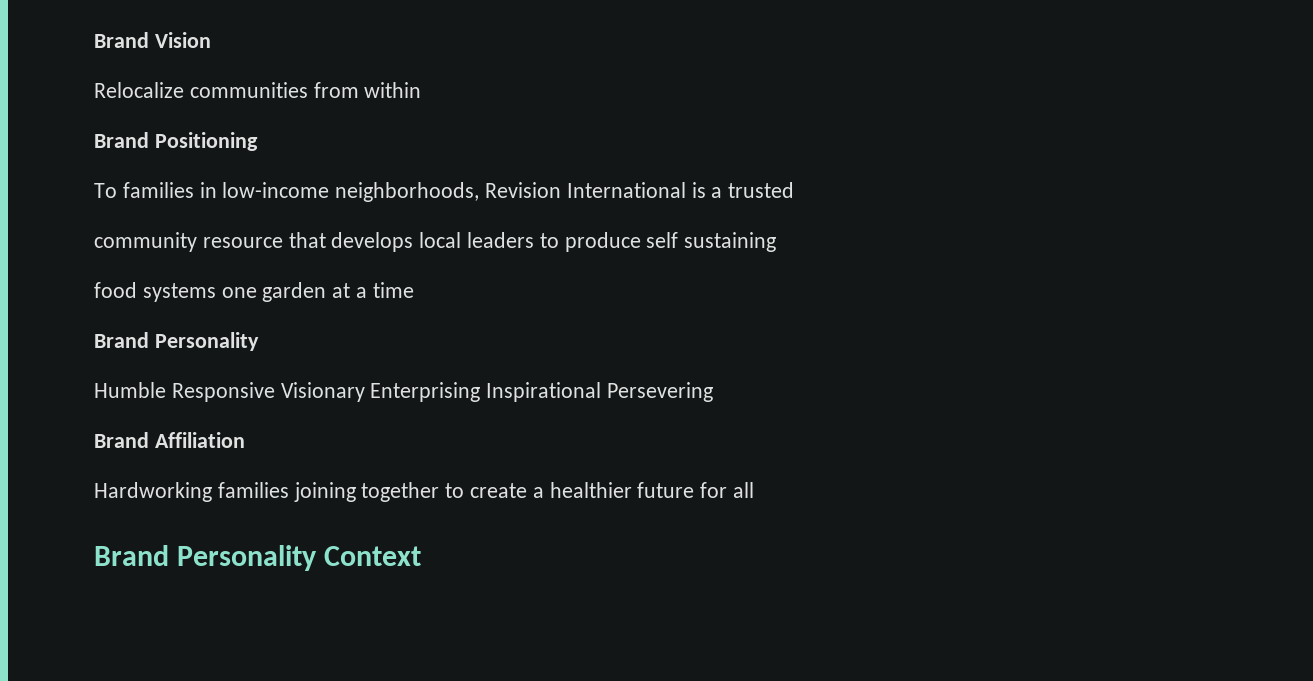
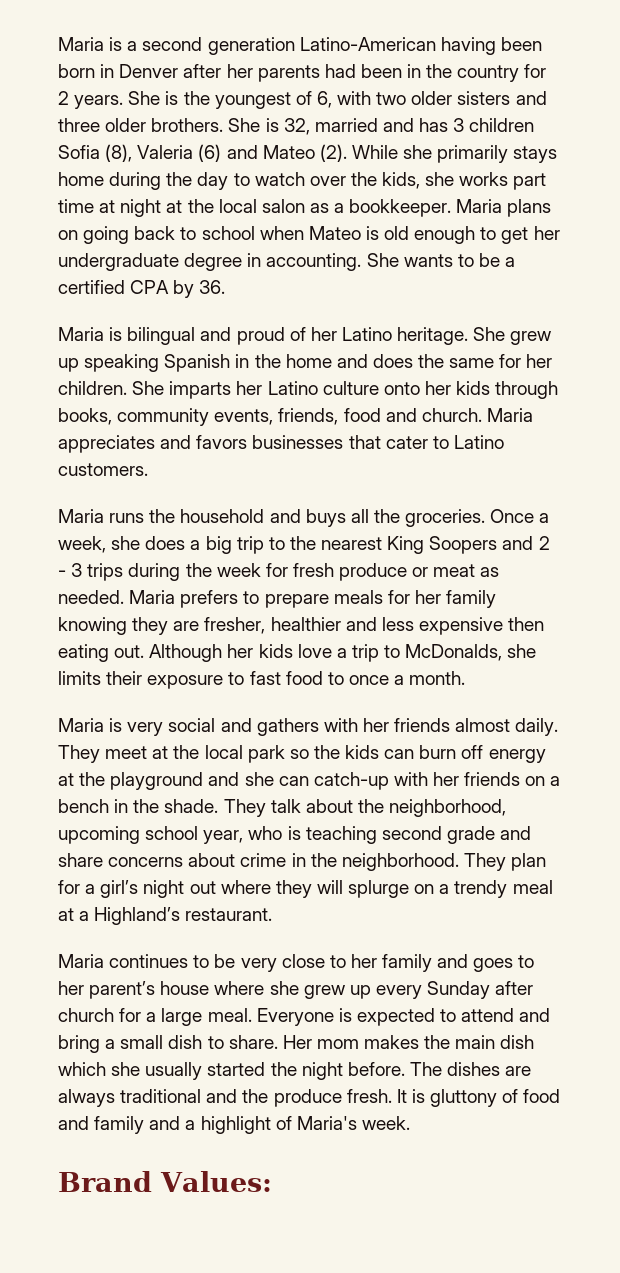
- Brand Vision
- Relocalize communities from within
- Brand Positioning
- To families in low-income neighborhoods, Revision International is a trusted
- community resource that develops local leaders to produce self sustaining
- food systems one garden at a time
- Brand Personality
- Humble Responsive Visionary Enterprising Inspirational Persevering
- Brand Affiliation
- Hardworking families joining together to create a healthier future for all
- Brand Personality Context
+ Maria is a second generation Latino-American having been born in Denver after her parents had been in the country for 2 years. She is the youngest of 6, with two older sisters and three older brothers. She is 32, married and has 3 children Sofia (8), Valeria (6) and Mateo (2). While she primarily stays home during the day to watch over the kids, she works part time at night at the local salon as a bookkeeper. Maria plans on going back to school when Mateo is old enough to get her undergraduate degree in accounting. She wants to be a certified CPA by 36.
+ Maria is bilingual and proud of her Latino heritage. She grew up speaking Spanish in the home and does the same for her children. She imparts her Latino culture onto her kids through books, community events, friends, food and church. Maria appreciates and favors businesses that cater to Latino customers.
+ Maria runs the household and buys all the groceries. Once a week, she does a big trip to the nearest King Soopers and 2 - 3 trips during the week for fresh produce or meat as needed. Maria prefers to prepare meals for her family knowing they are fresher, healthier and less expensive then eating out. Although her kids love a trip to McDonalds, she limits their exposure to fast food to once a month.
+ Maria is very social and gathers with her friends almost daily. They meet at the local park so the kids can burn off energy at the playground and she can catch-up with her friends on a bench in the shade. They talk about the neighborhood, upcoming school year, who is teaching second grade and share concerns about crime in the neighborhood. They plan for a girl’s night out where they will splurge on a trendy meal at a Highland’s restaurant.
+ Maria continues to be very close to her family and goes to her parent’s house where she grew up every Sunday after church for a large meal. Everyone is expected to attend and bring a small dish to share. Her mom makes the main dish which she usually started the night before. The dishes are always traditional and the produce fresh. It is gluttony of food and family and a highlight of Maria's week.
+ Brand Values:

